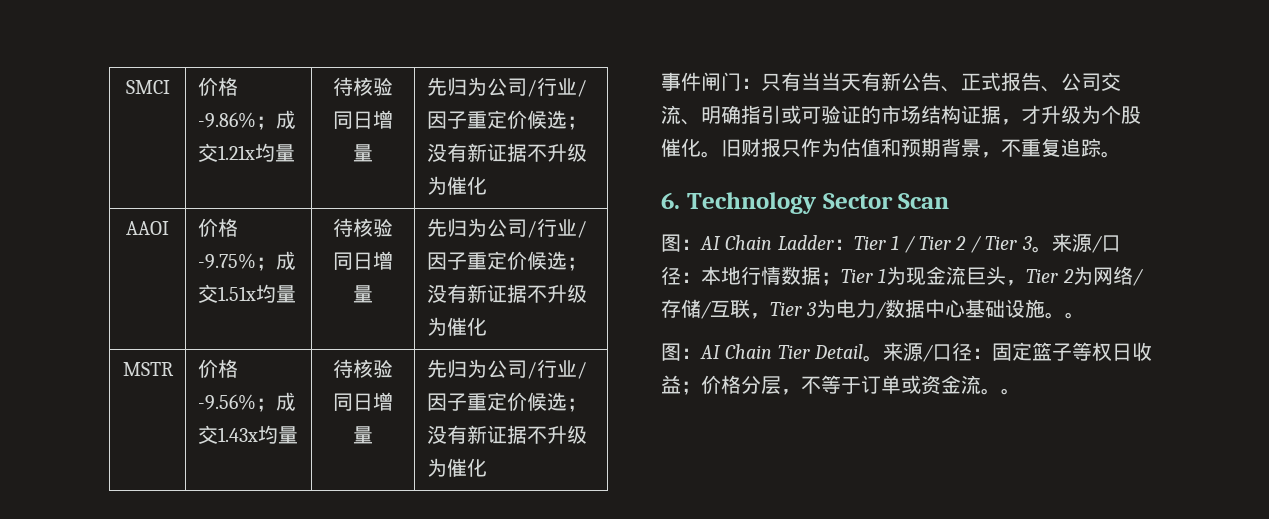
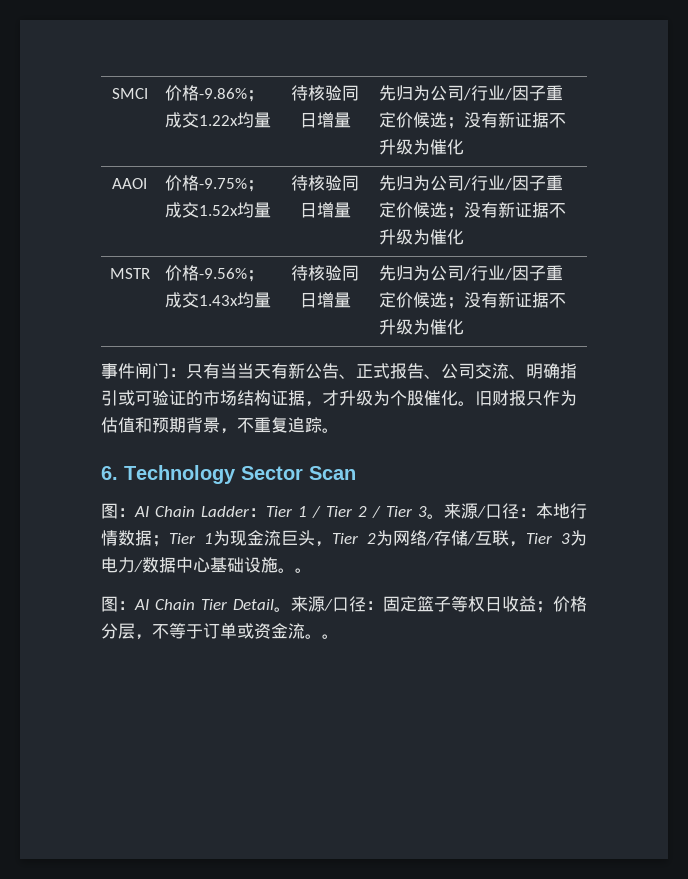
- SMCI | 价格-9.86%；成交1.21x均量 | 待核验同日增量 | 先归为公司/行业/因子重定价候选；没有新证据不升级为催化
+ SMCI | 价格-9.86%；成交1.22x均量 | 待核验同日增量 | 先归为公司/行业/因子重定价候选；没有新证据不升级为催化
- AAOI | 价格-9.75%；成交1.51x均量 | 待核验同日增量 | 先归为公司/行业/因子重定价候选；没有新证据不升级为催化
+ AAOI | 价格-9.75%；成交1.52x均量 | 待核验同日增量 | 先归为公司/行业/因子重定价候选；没有新证据不升级为催化

